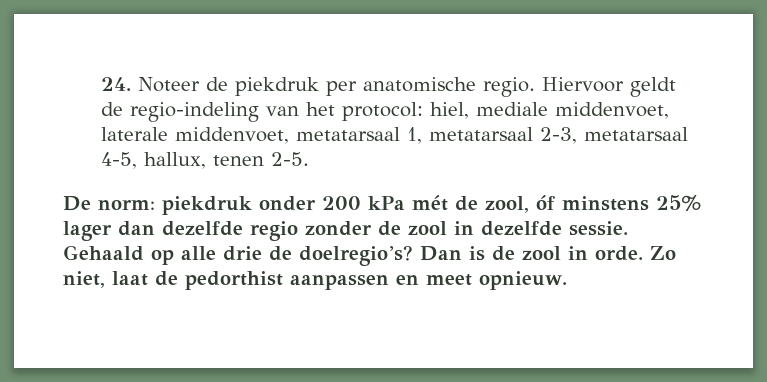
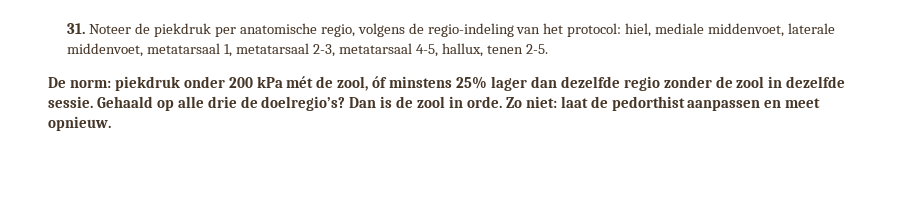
- 24. Noteer de piekdruk per anatomische regio. Hiervoor geldt de regio-indeling van het protocol: hiel, mediale middenvoet, laterale middenvoet, metatarsaal 1, metatarsaal 2-3, metatarsaal 4-5, hallux, tenen 2-5.
+ 31. Noteer de piekdruk per anatomische regio, volgens de regio-indeling van het protocol: hiel, mediale middenvoet, laterale middenvoet, metatarsaal 1, metatarsaal 2-3, metatarsaal 4-5, hallux, tenen 2-5.
- Zo niet, laat de pedorthist aanpassen en meet opnieuw.
+ Zo niet: laat de pedorthist aanpassen en meet opnieuw.

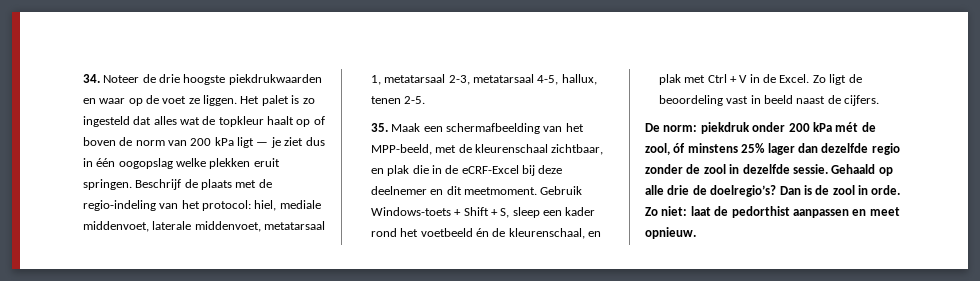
- 31. Noteer de piekdruk per anatomische regio, volgens de regio-indeling van het protocol: hiel, mediale middenvoet, laterale middenvoet, metatarsaal 1, metatarsaal 2-3, metatarsaal 4-5, hallux, tenen 2-5.
+ 34. Noteer de drie hoogste piekdrukwaarden en waar op de voet ze liggen. Het palet is zo ingesteld dat alles wat de topkleur haalt op of boven de norm van 200 kPa ligt — je ziet dus in één oogopslag welke plekken eruit springen. Beschrijf de plaats met de regio-indeling van het protocol: hiel, mediale middenvoet, laterale middenvoet, metatarsaal 1, metatarsaal 2-3, metatarsaal 4-5, hallux, tenen 2-5.
+ 35. Maak een schermafbeelding van het MPP-beeld, met de kleurenschaal zichtbaar, en plak die in de eCRF-Excel bij deze deelnemer en dit meetmoment. Gebruik Windows-toets + Shift + S, sleep een kader rond het voetbeeld én de kleurenschaal, en plak met Ctrl + V in de Excel. Zo ligt de beoordeling vast in beeld naast de cijfers.

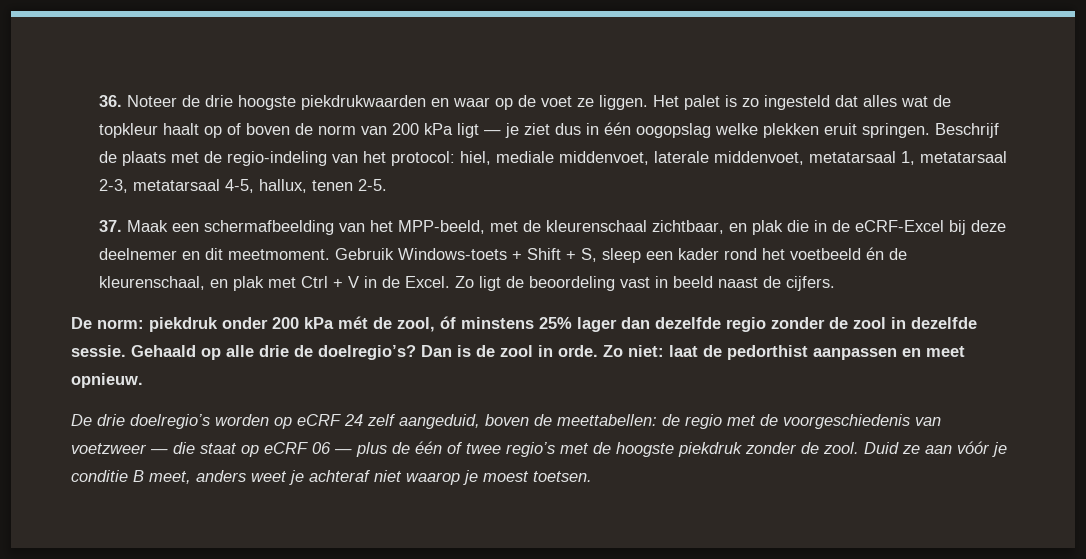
- 34. Noteer de drie hoogste piekdrukwaarden en waar op de voet ze liggen.
+ 36. Noteer de drie hoogste piekdrukwaarden en waar op de voet ze liggen.
- 35. Maak een schermafbeelding van het MPP-beeld, met de kleurenschaal zichtbaar, en plak die in de eCRF-Excel bij deze deelnemer en dit meetmoment.
+ 37. Maak een schermafbeelding van het MPP-beeld, met de kleurenschaal zichtbaar, en plak die in de eCRF-Excel bij deze deelnemer en dit meetmoment.
+ De drie doelregio’s worden op eCRF 24 zelf aangeduid, boven de meettabellen: de regio met de voorgeschiedenis van voetzweer — die staat op eCRF 06 — plus de één of twee regio’s met de hoogste piekdruk zonder de zool. Duid ze aan vóór je conditie B meet, anders weet je achteraf niet waarop je moest toetsen.

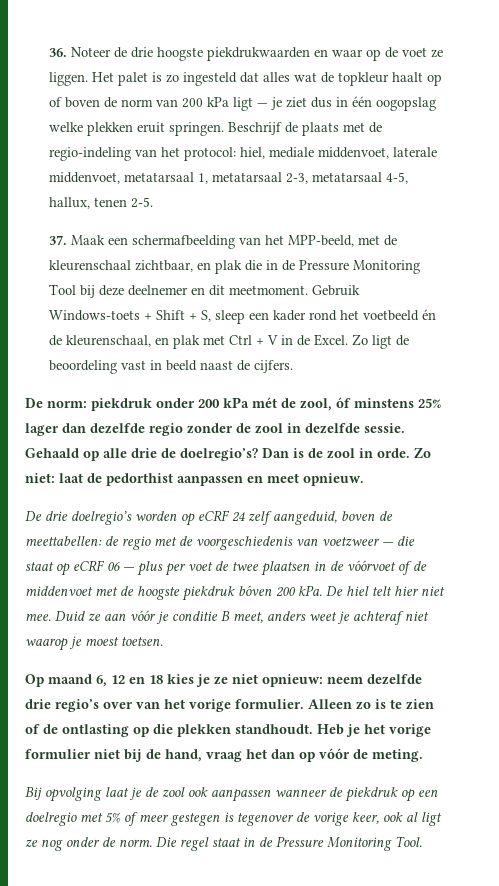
- 37. Maak een schermafbeelding van het MPP-beeld, met de kleurenschaal zichtbaar, en plak die in de eCRF-Excel bij deze deelnemer en dit meetmoment.
+ 37. Maak een schermafbeelding van het MPP-beeld, met de kleurenschaal zichtbaar, en plak die in de Pressure Monitoring Tool bij deze deelnemer en dit meetmoment.
- De drie doelregio’s worden op eCRF 24 zelf aangeduid, boven de meettabellen: de regio met de voorgeschiedenis van voetzweer — die staat op eCRF 06 — plus de één of twee regio’s met de hoogste piekdruk zonder de zool.
+ De drie doelregio’s worden op eCRF 24 zelf aangeduid, boven de meettabellen: de regio met de voorgeschiedenis van voetzweer — die staat op eCRF 06 — plus per voet de twee plaatsen in de vóórvoet of de middenvoet met de hoogste piekdruk bóven 200 kPa. De hiel telt hier niet mee.
+ Op maand 6, 12 en 18 kies je ze niet opnieuw: neem dezelfde drie regio’s over van het vorige formulier. Alleen zo is te zien of de ontlasting op die plekken standhoudt. Heb je het vorige formulier niet bij de hand, vraag het dan op vóór de meting.
+ Bij opvolging laat je de zool ook aanpassen wanneer de piekdruk op een doelregio met 5% of meer gestegen is tegenover de vorige keer, ook al ligt ze nog onder de norm. Die regel staat in de Pressure Monitoring Tool.

